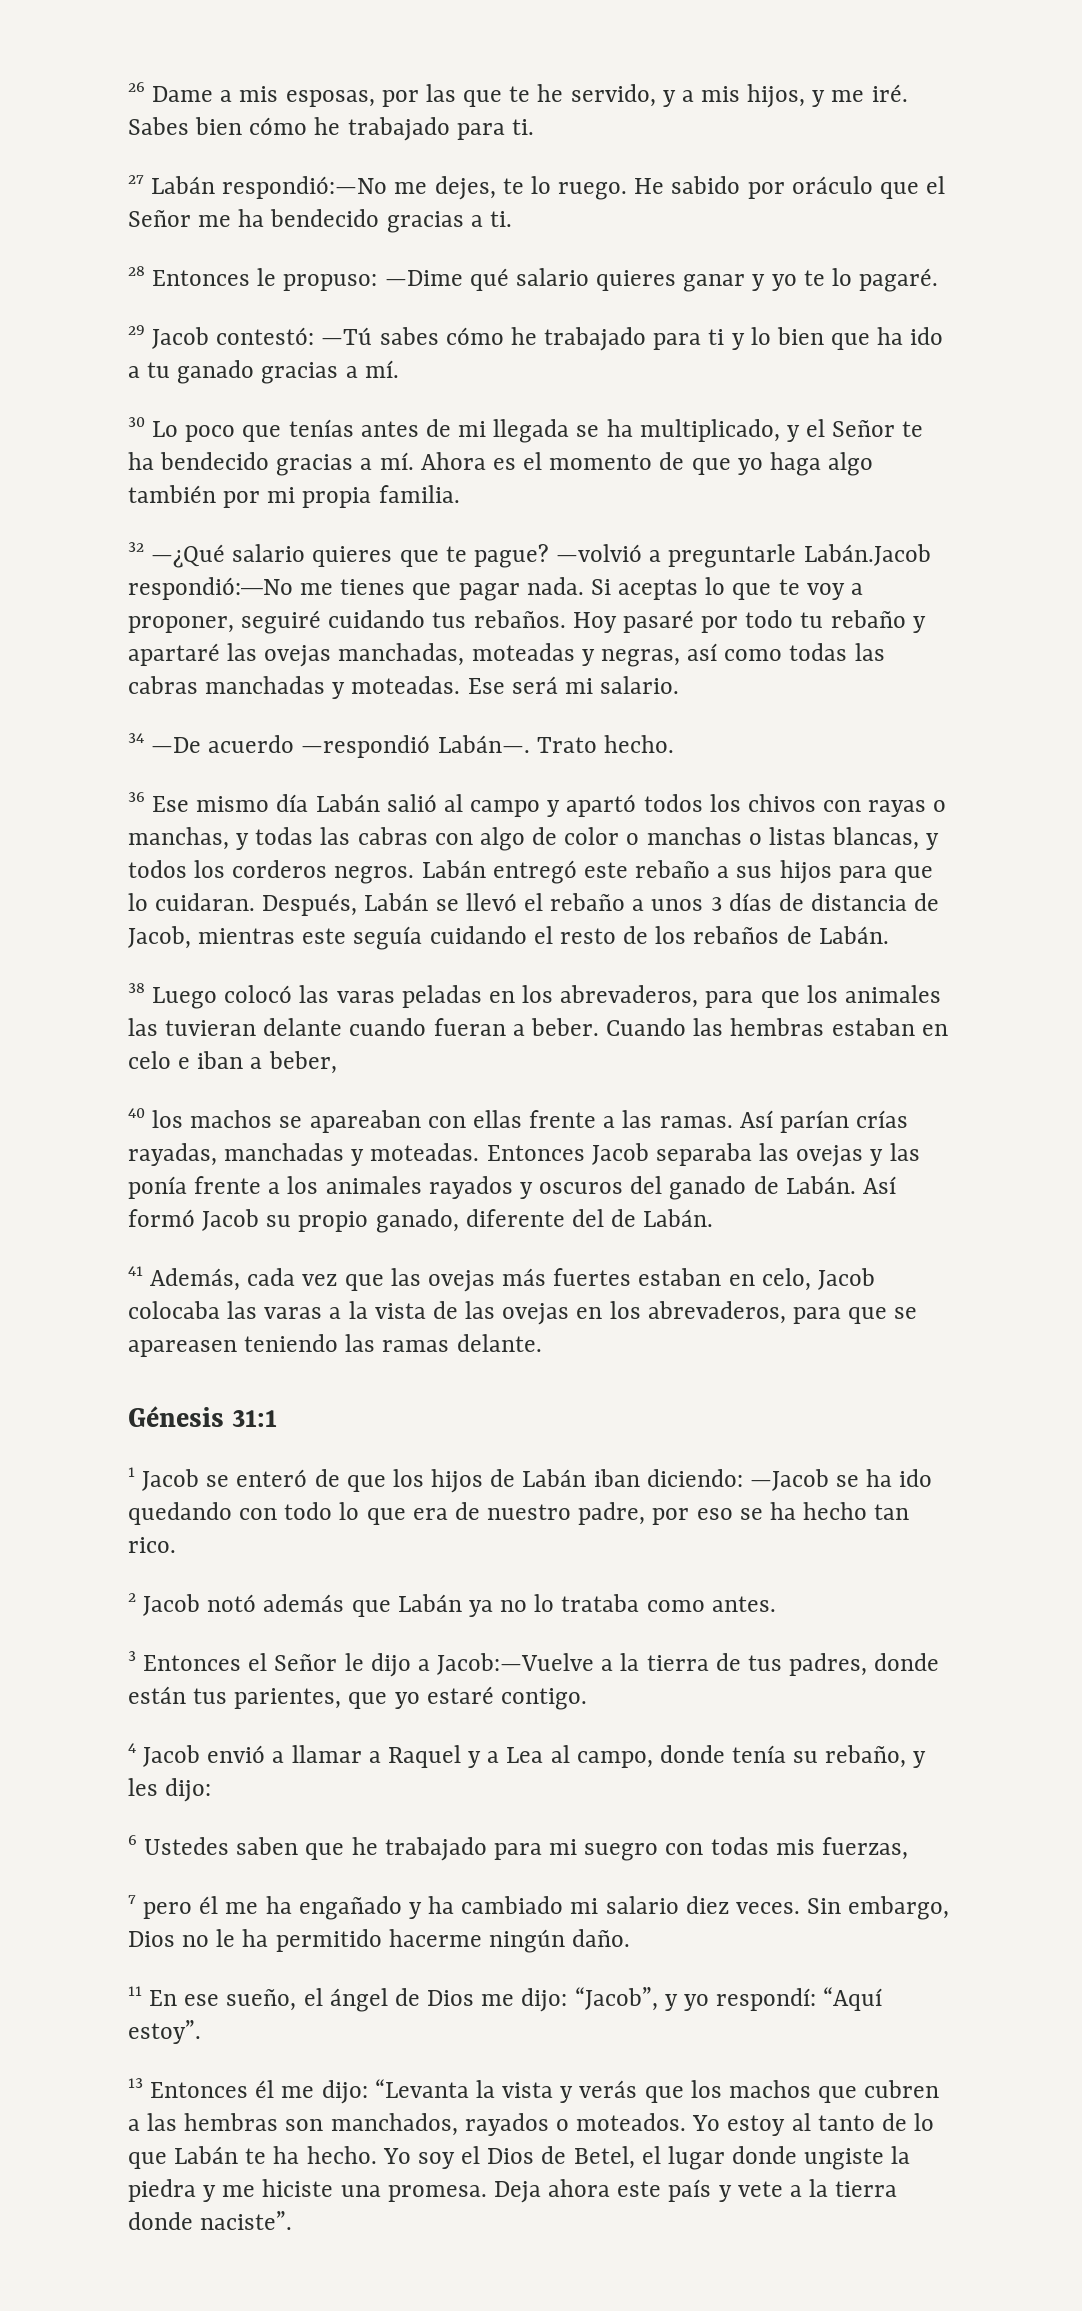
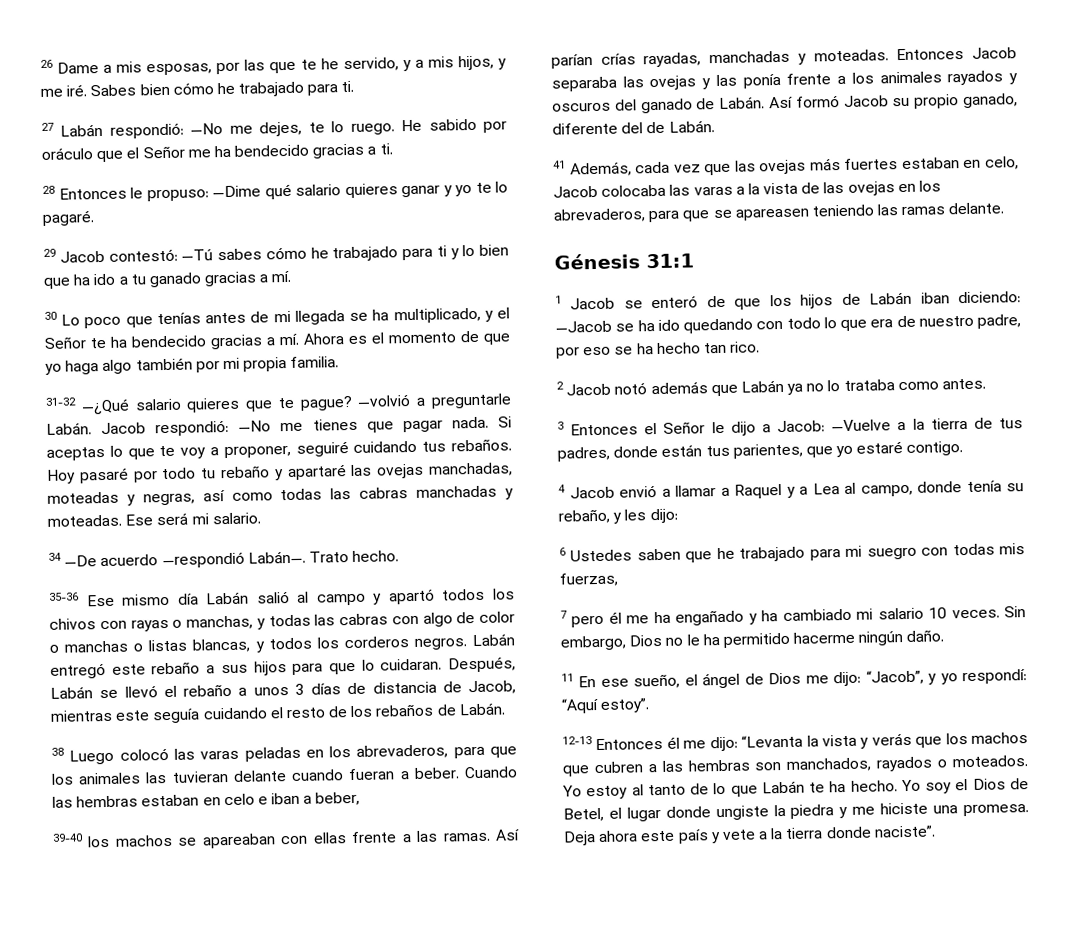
- 27 Labán respondió:—No me dejes, te lo ruego.
+ 27 Labán respondió: —No me dejes, te lo ruego.
- 32 —¿Qué salario quieres que te pague?
+ 31-32 —¿Qué salario quieres que te pague?
- —volvió a preguntarle Labán.Jacob respondió:―No me tienes que pagar nada.
+ —volvió a preguntarle Labán. Jacob respondió: —No me tienes que pagar nada.
- 36 Ese mismo día Labán salió al campo y apartó todos los chivos con rayas o manchas, y todas las cabras con algo de color o manchas o listas blancas, y todos los corderos negros.
+ 35-36 Ese mismo día Labán salió al campo y apartó todos los chivos con rayas o manchas, y todas las cabras con algo de color o manchas o listas blancas, y todos los corderos negros.
- 40 los machos se apareaban con ellas frente a las ramas.
+ 39-40 los machos se apareaban con ellas frente a las ramas.
- 3 Entonces el Señor le dijo a Jacob:—Vuelve a la tierra de tus padres, donde están tus parientes, que yo estaré contigo.
+ 3 Entonces el Señor le dijo a Jacob: —Vuelve a la tierra de tus padres, donde están tus parientes, que yo estaré contigo.
- 7 pero él me ha engañado y ha cambiado mi salario diez veces.
+ 7 pero él me ha engañado y ha cambiado mi salario 10 veces.
- 13 Entonces él me dijo: “Levanta la vista y verás que los machos que cubren a las hembras son manchados, rayados o moteados.
+ 12-13 Entonces él me dijo: “Levanta la vista y verás que los machos que cubren a las hembras son manchados, rayados o moteados.

